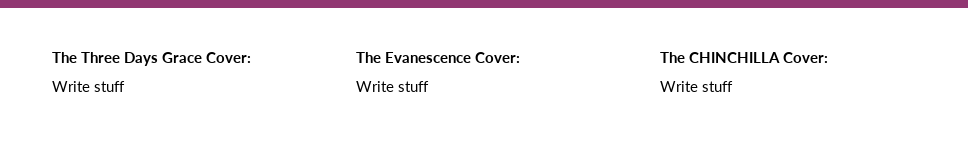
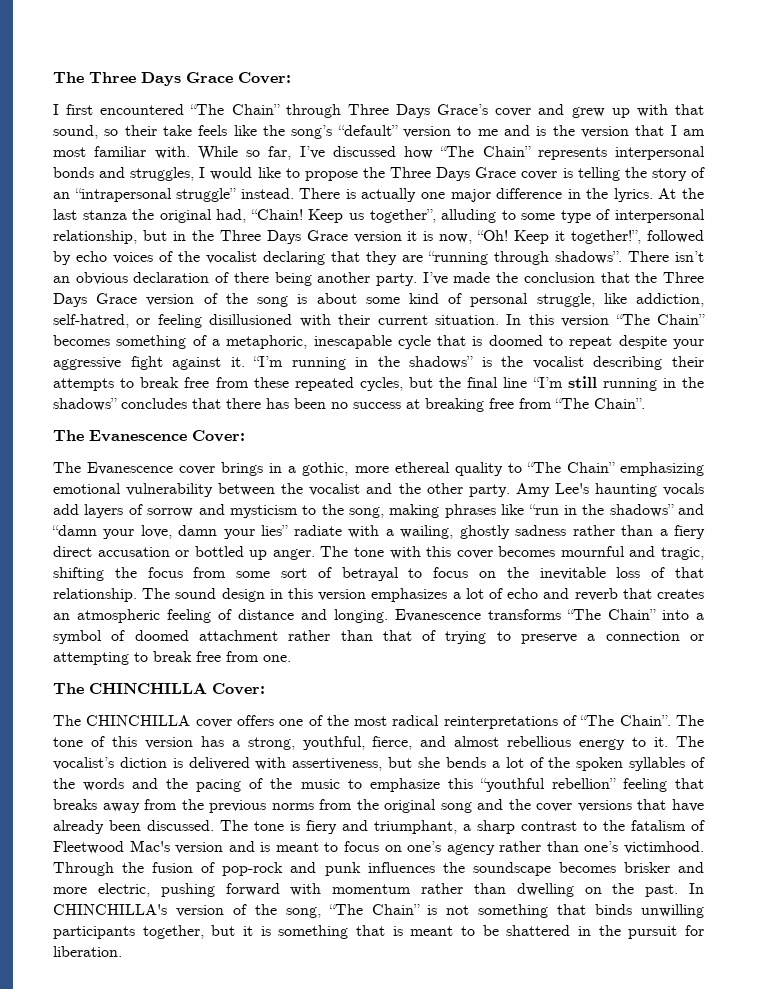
  The Three Days Grace Cover:
- Write stuff
+ I first encountered “The Chain” through Three Days Grace’s cover and grew up with that sound, so their take feels like the song’s “default” version to me and is the version that I am most familiar with. While so far, I’ve discussed how “The Chain” represents interpersonal bonds and struggles, I would like to propose the Three Days Grace cover is telling the story of an “intrapersonal struggle” instead. There is actually one major difference in the lyrics. At the last stanza the original had, “Chain! Keep us together”, alluding to some type of interpersonal relationship, but in the Three Days Grace version it is now, “Oh! Keep it together!”, followed by echo voices of the vocalist declaring that they are “running through shadows”. There isn’t an obvious declaration of there being another party. I’ve made the conclusion that the Three Days Grace version of the song is about some kind of personal struggle, like addiction, self-hatred, or feeling disillusioned with their current situation. In this version “The Chain” becomes something of a metaphoric, inescapable cycle that is doomed to repeat despite your aggressive fight against it. “I’m running in the shadows” is the vocalist describing their attempts to break free from these repeated cycles, but the final line “I’m still running in the shadows” concludes that there has been no success at breaking free from “The Chain”.
  The Evanescence Cover:
- Write stuff
+ The Evanescence cover brings in a gothic, more ethereal quality to “The Chain” emphasizing emotional vulnerability between the vocalist and the other party. Amy Lee's haunting vocals add layers of sorrow and mysticism to the song, making phrases like “run in the shadows” and “damn your love, damn your lies” radiate with a wailing, ghostly sadness rather than a fiery direct accusation or bottled up anger. The tone with this cover becomes mournful and tragic, shifting the focus from some sort of betrayal to focus on the inevitable loss of that relationship. The sound design in this version emphasizes a lot of echo and reverb that creates an atmospheric feeling of distance and longing. Evanescence transforms “The Chain” into a symbol of doomed attachment rather than that of trying to preserve a connection or attempting to break free from one.
  The CHINCHILLA Cover:
- Write stuff
+ The CHINCHILLA cover offers one of the most radical reinterpretations of “The Chain”. The tone of this version has a strong, youthful, fierce, and almost rebellious energy to it. The vocalist’s diction is delivered with assertiveness, but she bends a lot of the spoken syllables of the words and the pacing of the music to emphasize this “youthful rebellion” feeling that breaks away from the previous norms from the original song and the cover versions that have already been discussed. The tone is fiery and triumphant, a sharp contrast to the fatalism of Fleetwood Mac's version and is meant to focus on one’s agency rather than one’s victimhood. Through the fusion of pop-rock and punk influences the soundscape becomes brisker and more electric, pushing forward with momentum rather than dwelling on the past. In CHINCHILLA's version of the song, “The Chain” is not something that binds unwilling participants together, but it is something that is meant to be shattered in the pursuit for liberation.

